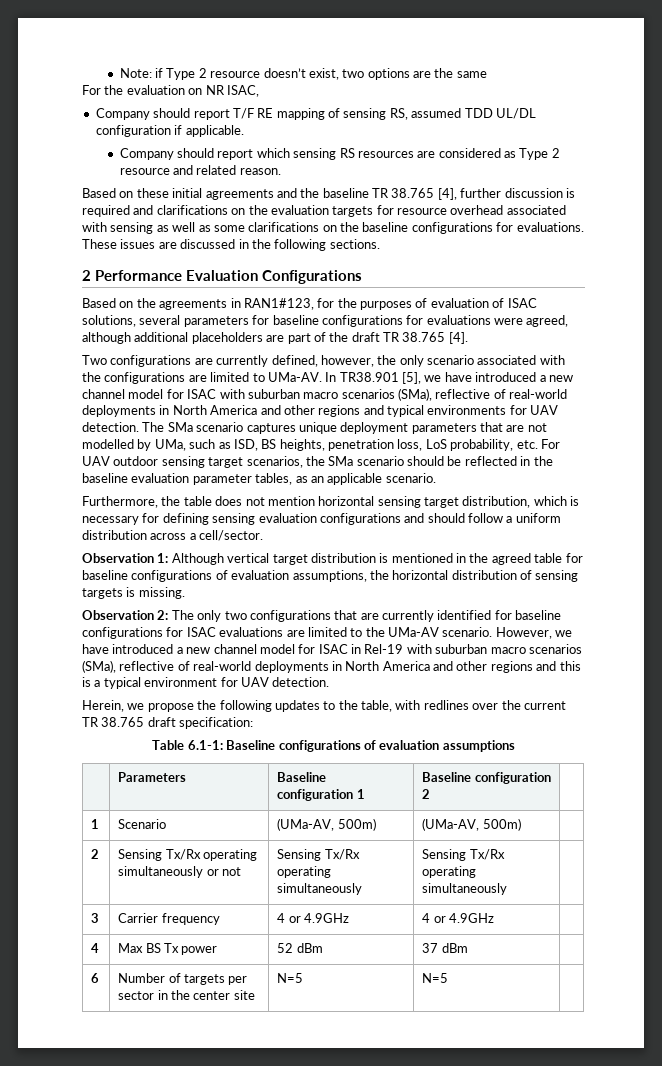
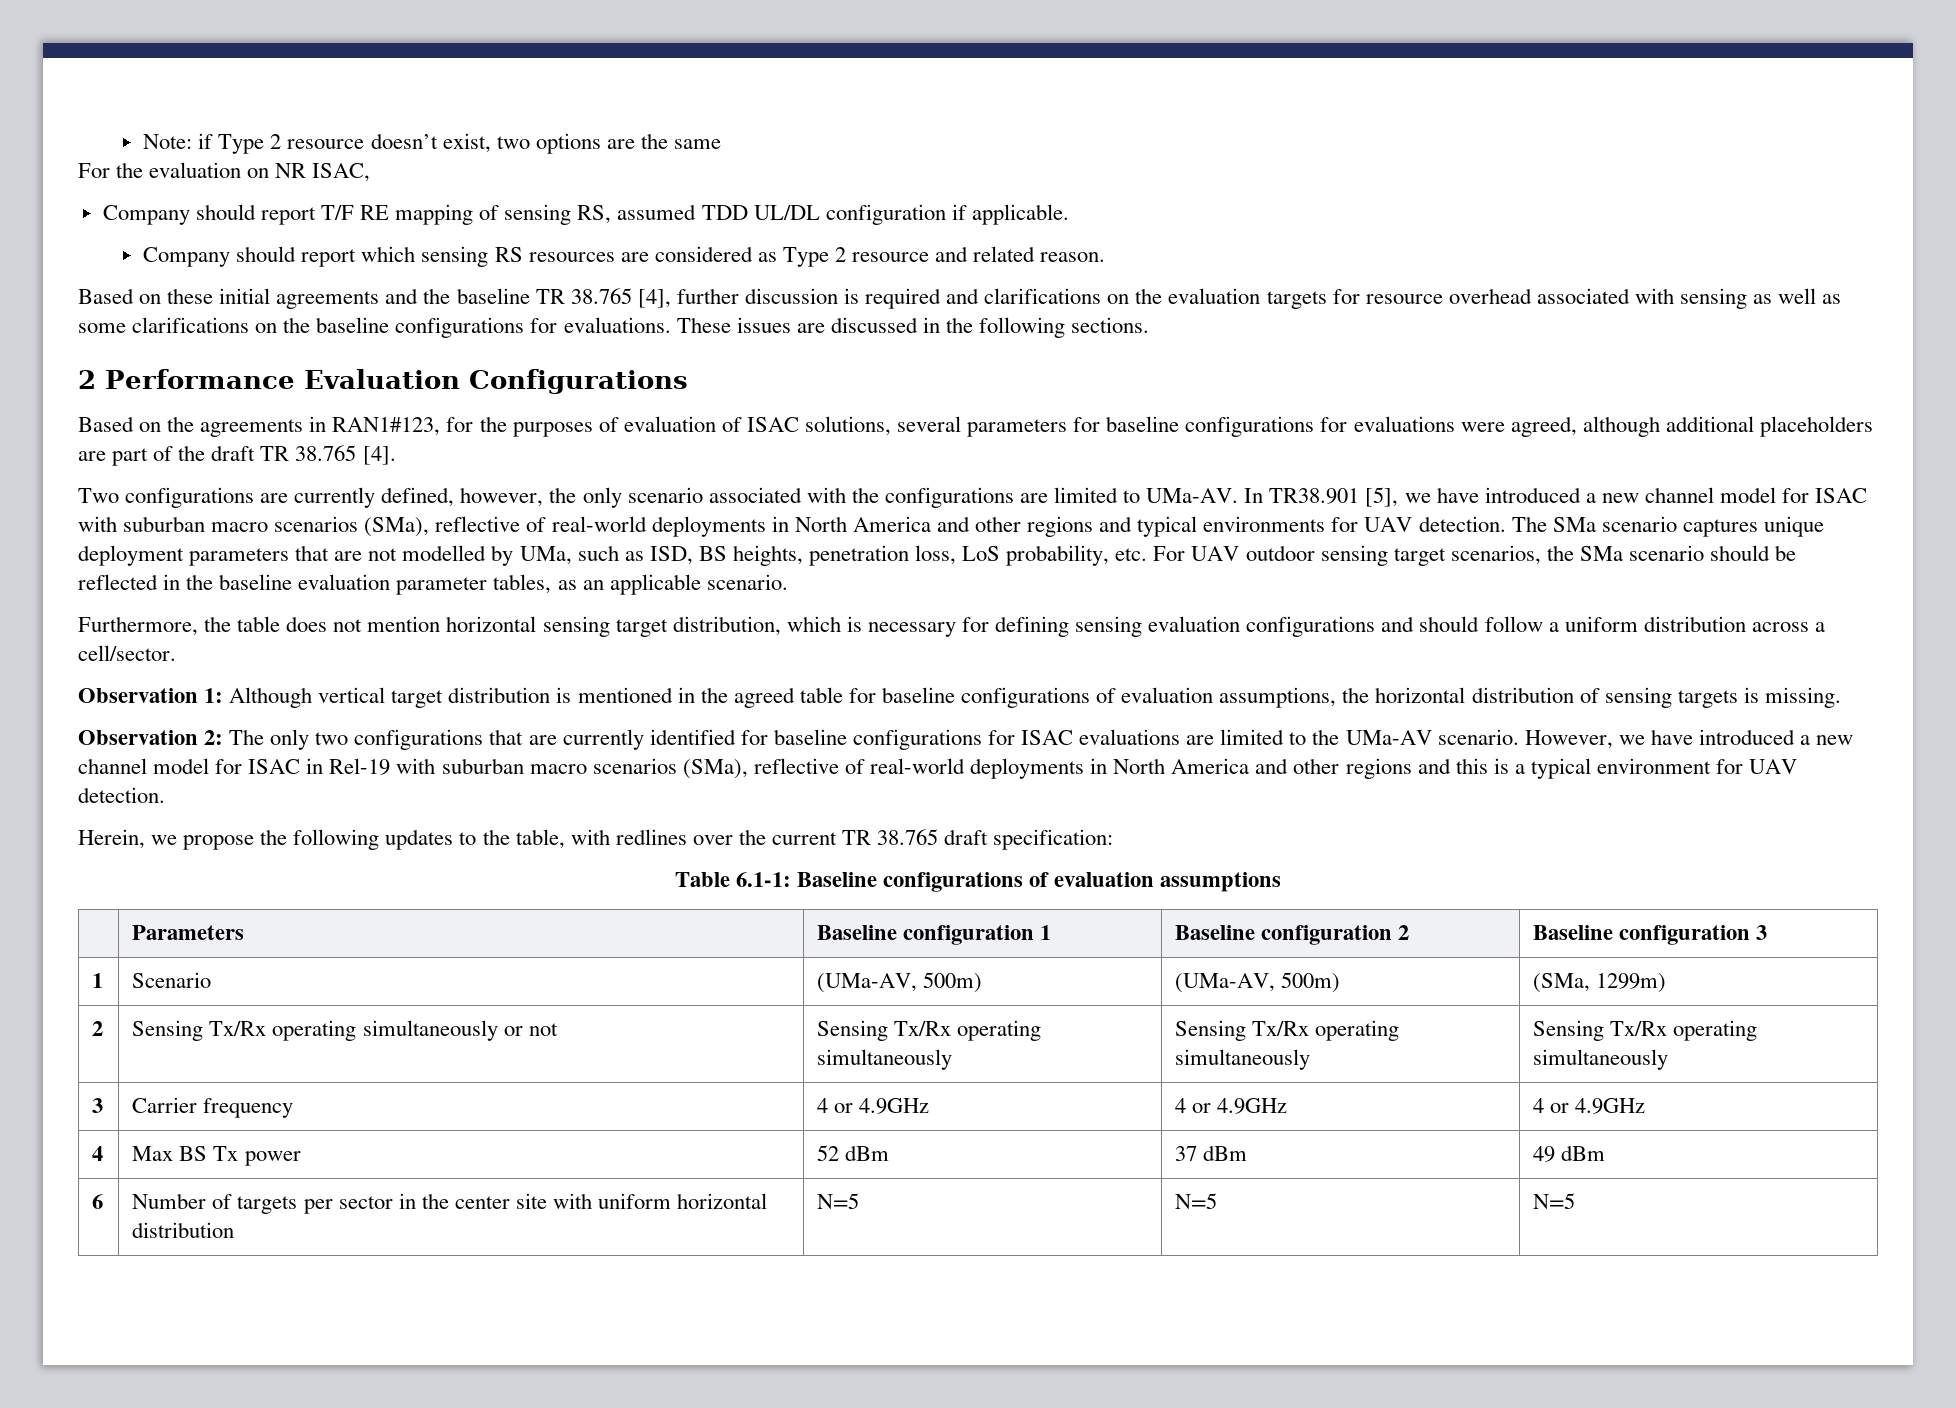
- | Parameters | Baseline configuration 1 | Baseline configuration 2 |
+ | Parameters | Baseline configuration 1 | Baseline configuration 2 | Baseline configuration 3
- 1 | Scenario | (UMa-AV, 500m) | (UMa-AV, 500m) |
+ 1 | Scenario | (UMa-AV, 500m) | (UMa-AV, 500m) | (SMa, 1299m)
- 2 | Sensing Tx/Rx operating simultaneously or not | Sensing Tx/Rx operating simultaneously | Sensing Tx/Rx operating simultaneously |
+ 2 | Sensing Tx/Rx operating simultaneously or not | Sensing Tx/Rx operating simultaneously | Sensing Tx/Rx operating simultaneously | Sensing Tx/Rx operating simultaneously
- 3 | Carrier frequency | 4 or 4.9GHz | 4 or 4.9GHz |
+ 3 | Carrier frequency | 4 or 4.9GHz | 4 or 4.9GHz | 4 or 4.9GHz
- 4 | Max BS Tx power | 52 dBm | 37 dBm |
+ 4 | Max BS Tx power | 52 dBm | 37 dBm | 49 dBm
- 6 | Number of targets per sector in the center site | N=5 | N=5 |
+ 6 | Number of targets per sector in the center site with uniform horizontal distribution | N=5 | N=5 | N=5

